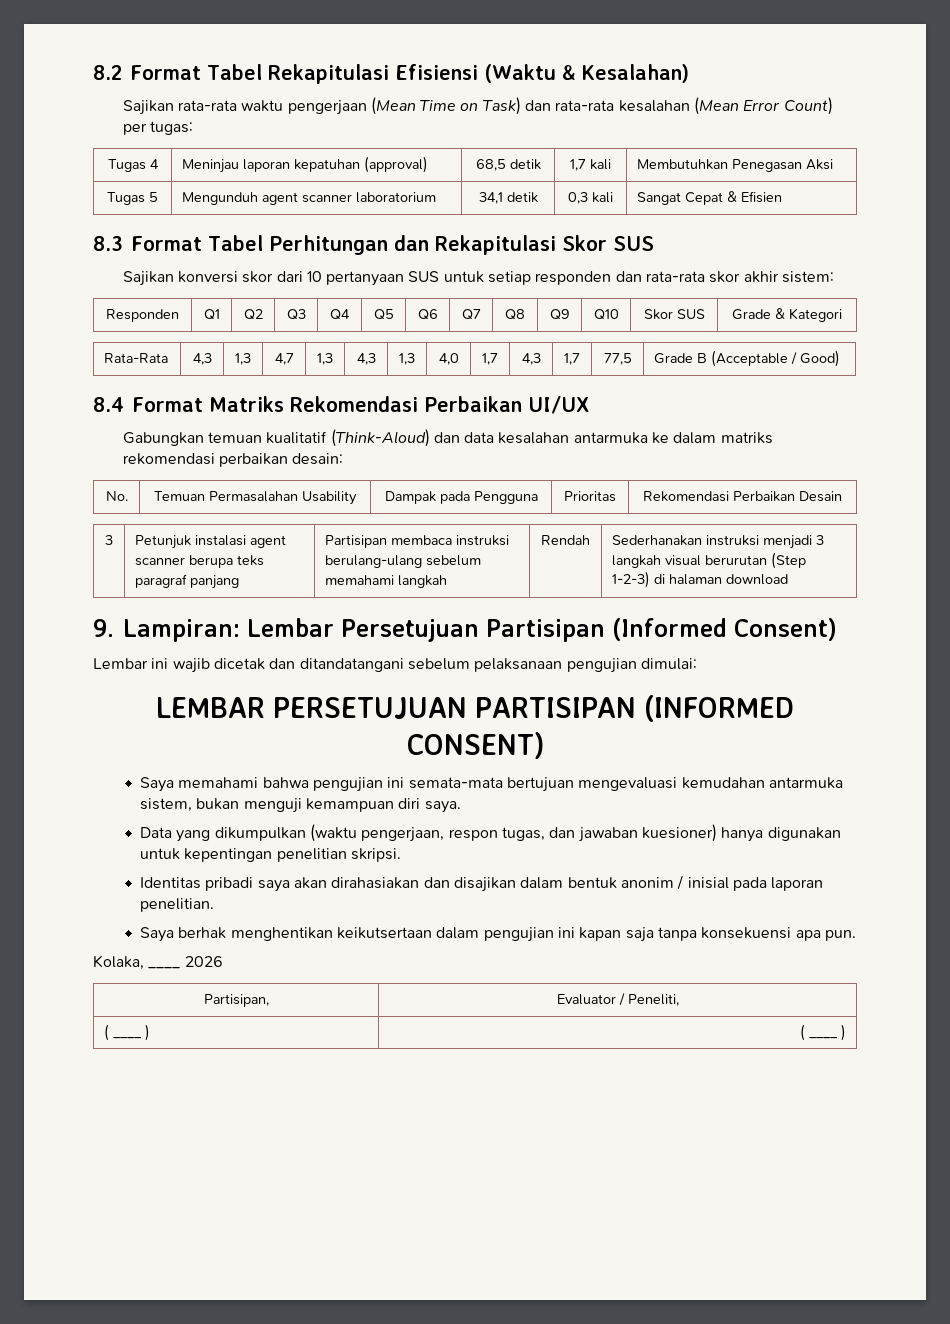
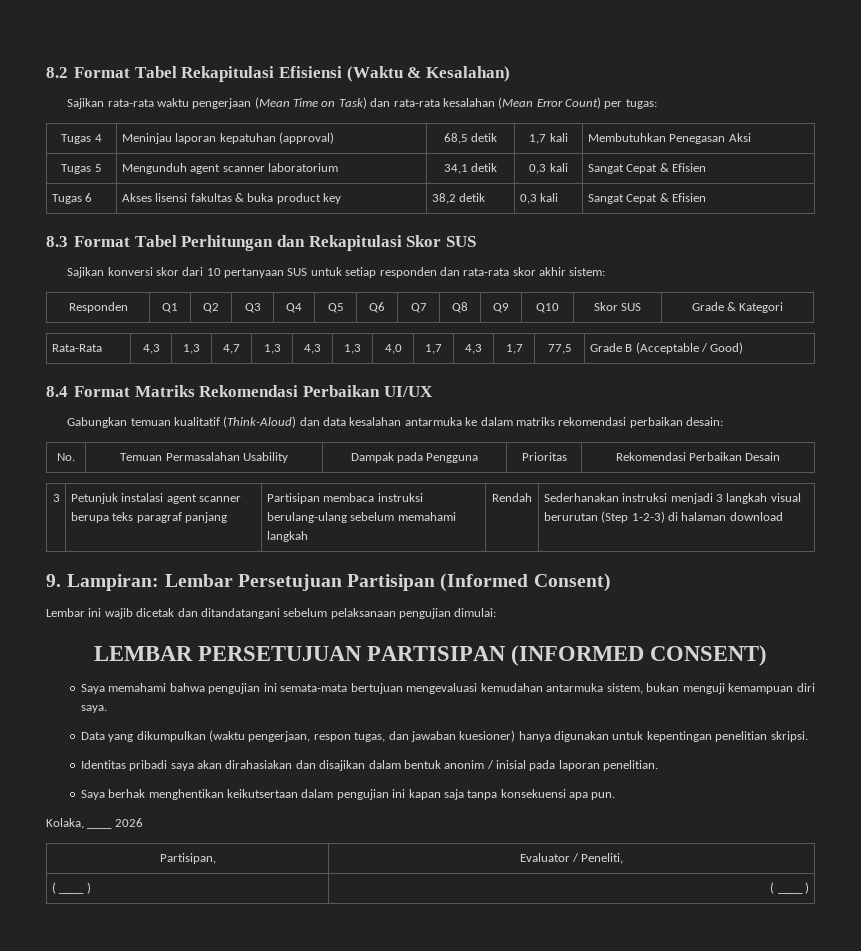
+ Tugas 6 | Akses lisensi fakultas & buka product key | 38,2 detik | 0,3 kali | Sangat Cepat & Efisien

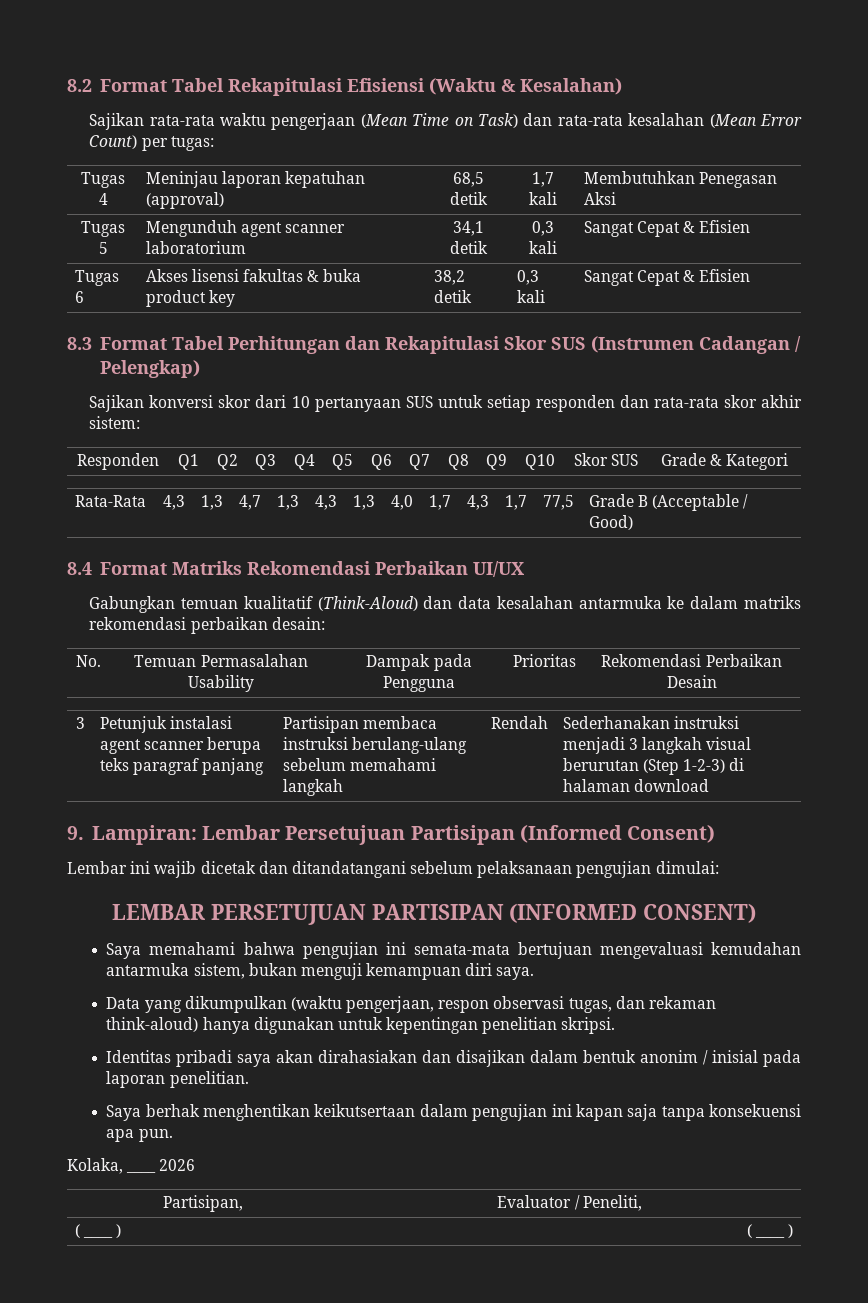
- 8.3 Format Tabel Perhitungan dan Rekapitulasi Skor SUS
+ 8.3 Format Tabel Perhitungan dan Rekapitulasi Skor SUS (Instrumen Cadangan / Pelengkap)
- Data yang dikumpulkan (waktu pengerjaan, respon tugas, dan jawaban kuesioner) hanya digunakan untuk kepentingan penelitian skripsi.
+ Data yang dikumpulkan (waktu pengerjaan, respon observasi tugas, dan rekaman think-aloud) hanya digunakan untuk kepentingan penelitian skripsi.

